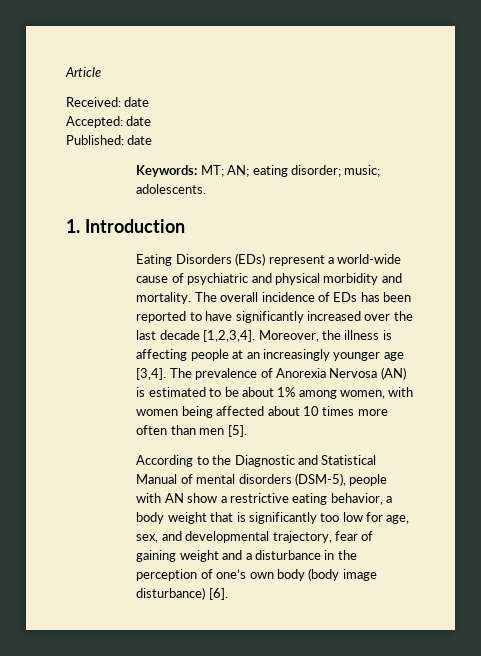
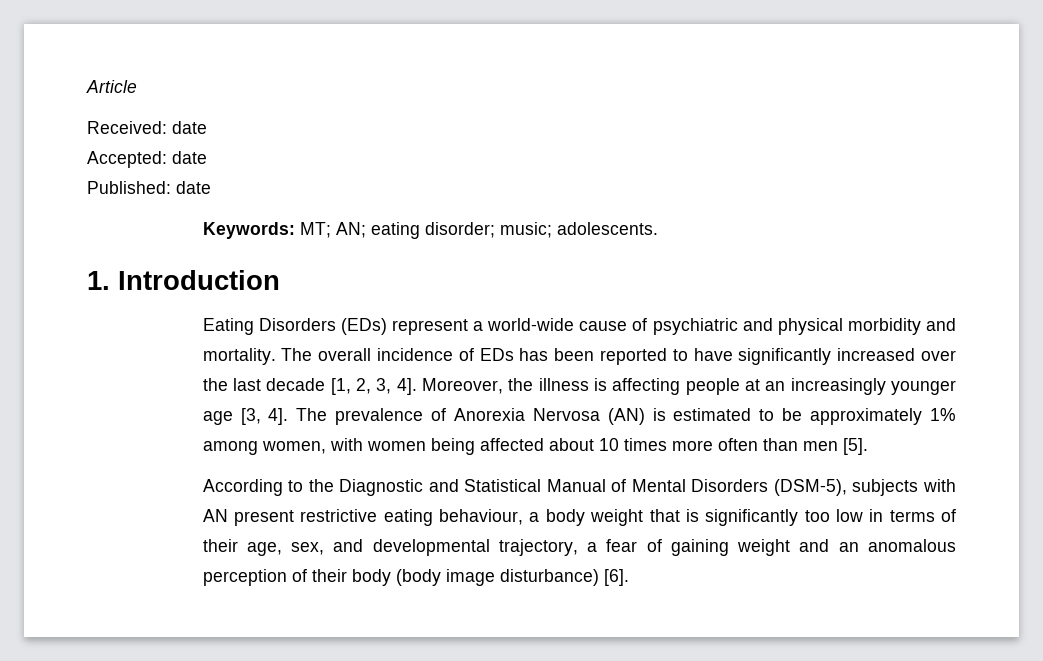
- The overall incidence of EDs has been reported to have significantly increased over the last decade [1,2,3,4].
+ The overall incidence of EDs has been reported to have significantly increased over the last decade [1, 2, 3, 4].
- Moreover, the illness is affecting people at an increasingly younger age [3,4].
+ Moreover, the illness is affecting people at an increasingly younger age [3, 4].
- The prevalence of Anorexia Nervosa (AN) is estimated to be about 1% among women, with women being affected about 10 times more often than men [5].
+ The prevalence of Anorexia Nervosa (AN) is estimated to be approximately 1% among women, with women being affected about 10 times more often than men [5].
- According to the Diagnostic and Statistical Manual of mental disorders (DSM-5), people with AN show a restrictive eating behavior, a body weight that is significantly too low for age, sex, and developmental trajectory, fear of gaining weight and a disturbance in the perception of one’s own body (body image disturbance) [6].
+ According to the Diagnostic and Statistical Manual of Mental Disorders (DSM-5), subjects with AN present restrictive eating behaviour, a body weight that is significantly too low in terms of their age, sex, and developmental trajectory, a fear of gaining weight and an anomalous perception of their body (body image disturbance) [6].

